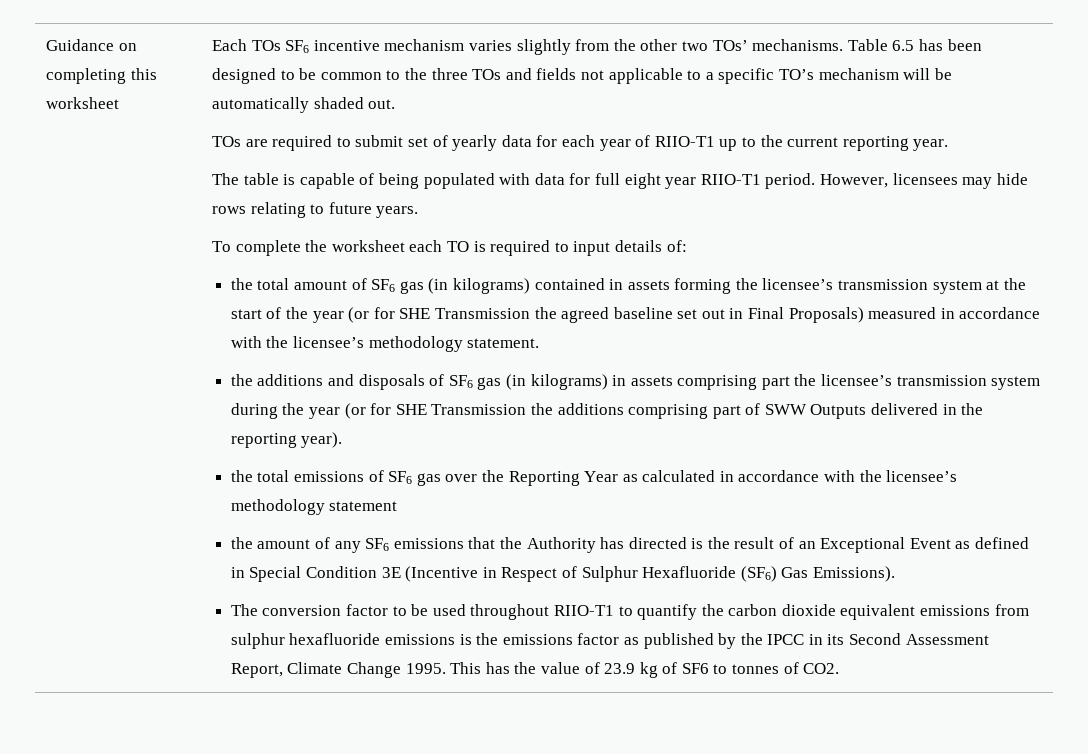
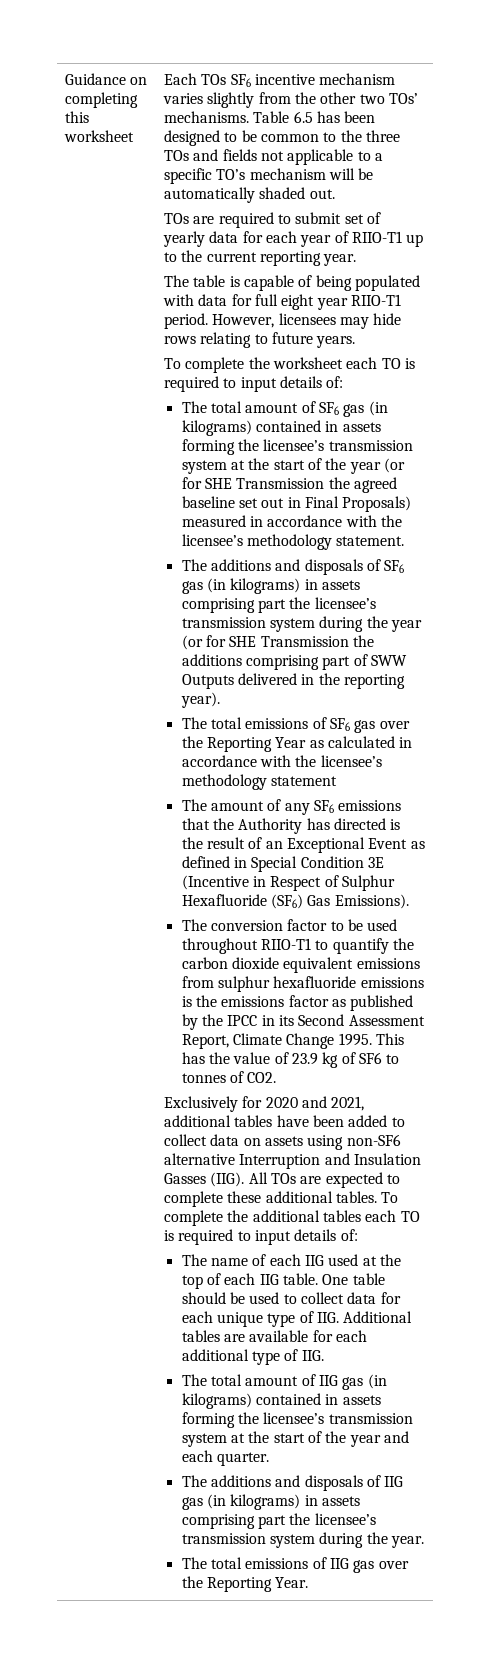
- the total amount of SF6 gas (in kilograms) contained in assets forming the licensee’s transmission system at the start of the year (or for SHE Transmission the agreed baseline set out in Final Proposals) measured in accordance with the licensee’s methodology statement.
+ The total amount of SF6 gas (in kilograms) contained in assets forming the licensee’s transmission system at the start of the year (or for SHE Transmission the agreed baseline set out in Final Proposals) measured in accordance with the licensee’s methodology statement.
- the additions and disposals of SF6 gas (in kilograms) in assets comprising part the licensee’s transmission system during the year (or for SHE Transmission the additions comprising part of SWW Outputs delivered in the reporting year).
+ The additions and disposals of SF6 gas (in kilograms) in assets comprising part the licensee’s transmission system during the year (or for SHE Transmission the additions comprising part of SWW Outputs delivered in the reporting year).
- the total emissions of SF6 gas over the Reporting Year as calculated in accordance with the licensee’s methodology statement
+ The total emissions of SF6 gas over the Reporting Year as calculated in accordance with the licensee’s methodology statement
- the amount of any SF6 emissions that the Authority has directed is the result of an Exceptional Event as defined in Special Condition 3E (Incentive in Respect of Sulphur Hexafluoride (SF6) Gas Emissions).
+ The amount of any SF6 emissions that the Authority has directed is the result of an Exceptional Event as defined in Special Condition 3E (Incentive in Respect of Sulphur Hexafluoride (SF6) Gas Emissions).
+ Exclusively for 2020 and 2021, additional tables have been added to collect data on assets using non-SF6 alternative Interruption and Insulation Gasses (IIG). All TOs are expected to complete these additional tables. To complete the additional tables each TO is required to input details of:
+ The name of each IIG used at the top of each IIG table. One table should be used to collect data for each unique type of IIG. Additional tables are available for each additional type of IIG.
+ The total amount of IIG gas (in kilograms) contained in assets forming the licensee’s transmission system at the start of the year and each quarter.
+ The additions and disposals of IIG gas (in kilograms) in assets comprising part the licensee’s transmission system during the year.
+ The total emissions of IIG gas over the Reporting Year.

